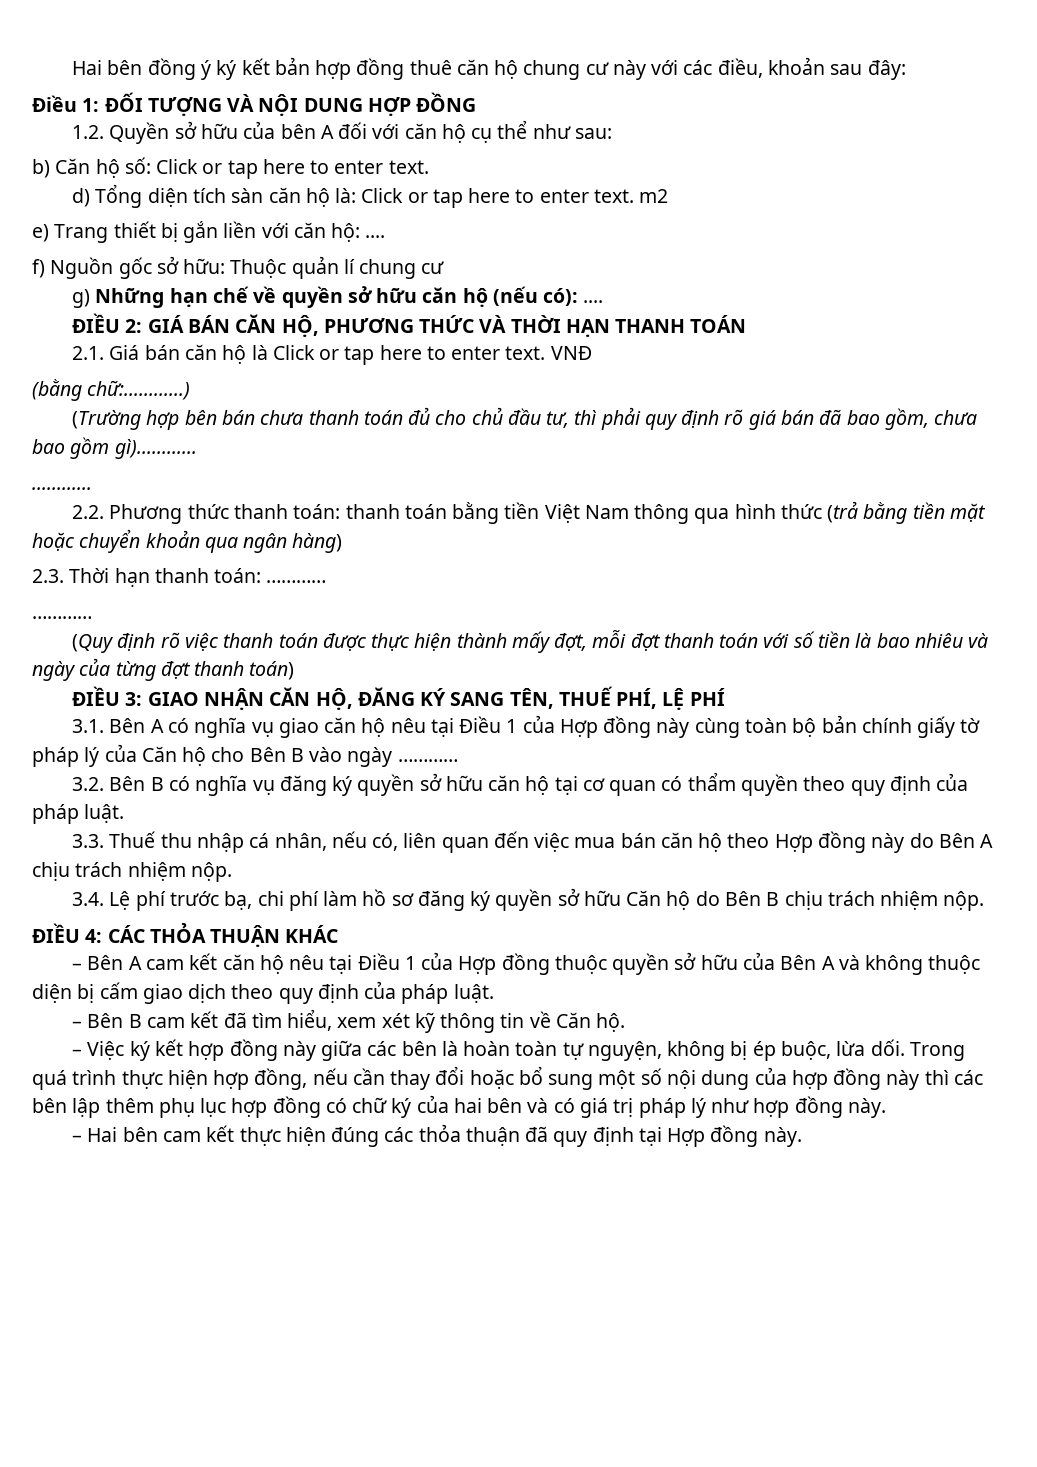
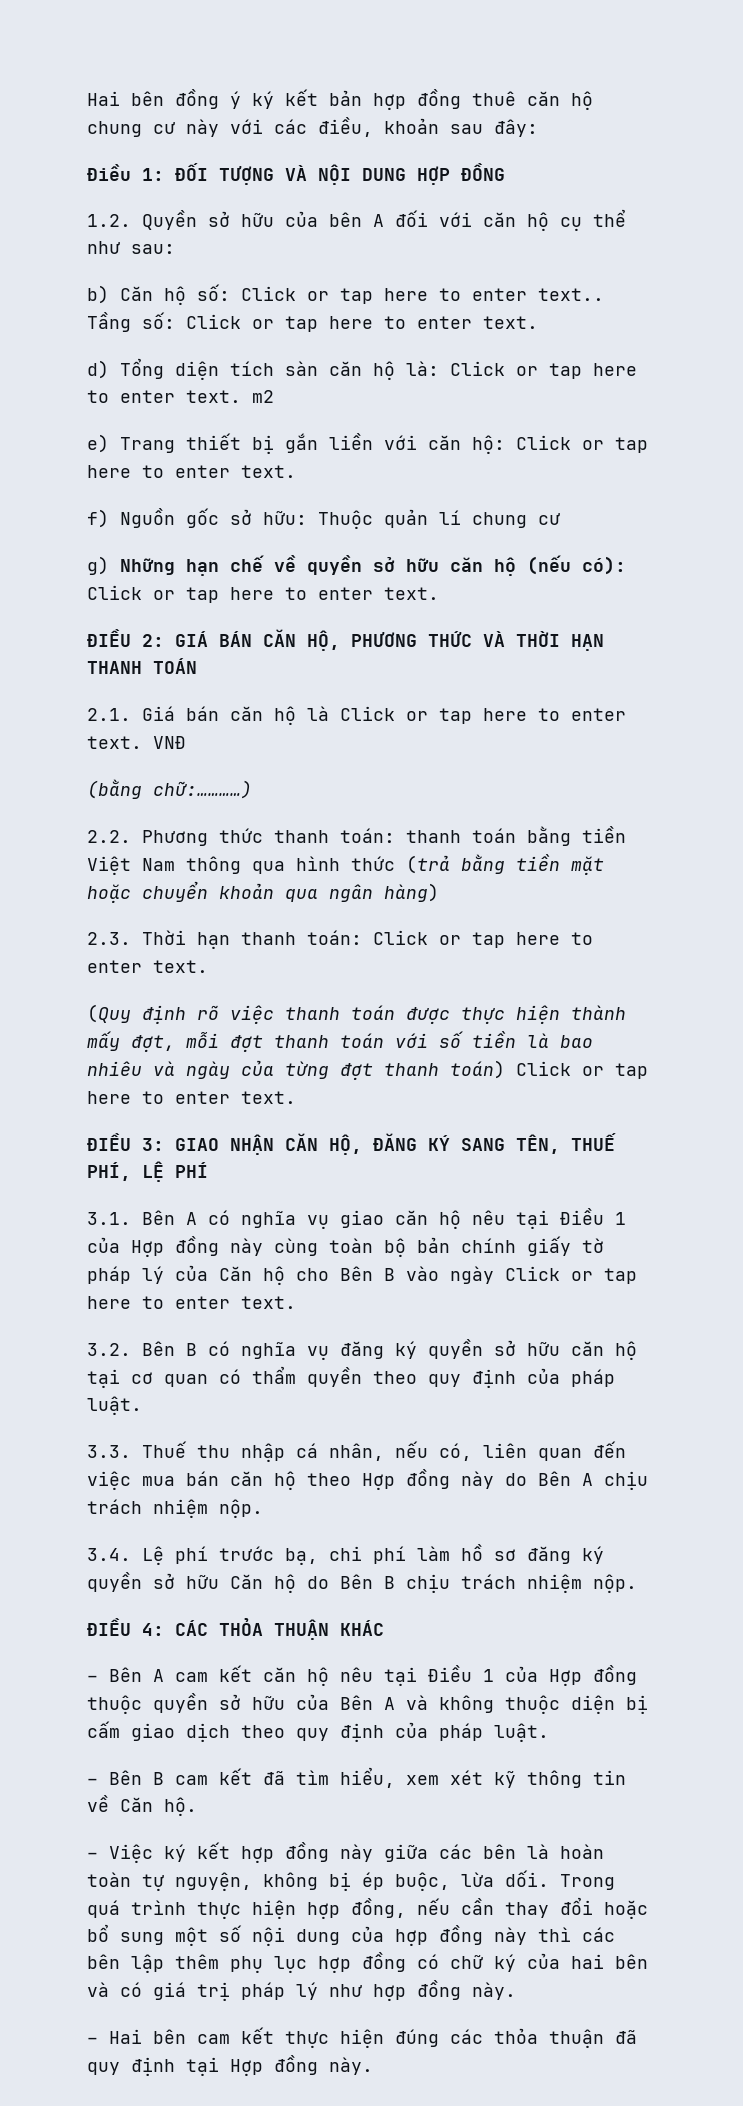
- b) Căn hộ số: Click or tap here to enter text.
+ b) Căn hộ số: Click or tap here to enter text.. Tầng số: Click or tap here to enter text.
- e) Trang thiết bị gắn liền với căn hộ: ....
+ e) Trang thiết bị gắn liền với căn hộ: Click or tap here to enter text.
- g) Những hạn chế về quyền sở hữu căn hộ (nếu có): ....
+ g) Những hạn chế về quyền sở hữu căn hộ (nếu có): Click or tap here to enter text.
- (Trường hợp bên bán chưa thanh toán đủ cho chủ đầu tư, thì phải quy định rõ giá bán đã bao gồm, chưa bao gồm gì)…………
- …………
- 2.3. Thời hạn thanh toán: …………
- …………
+ 2.3. Thời hạn thanh toán: Click or tap here to enter text.
- (Quy định rõ việc thanh toán được thực hiện thành mấy đợt, mỗi đợt thanh toán với số tiền là bao nhiêu và ngày của từng đợt thanh toán)
+ (Quy định rõ việc thanh toán được thực hiện thành mấy đợt, mỗi đợt thanh toán với số tiền là bao nhiêu và ngày của từng đợt thanh toán) Click or tap here to enter text.
- 3.1. Bên A có nghĩa vụ giao căn hộ nêu tại Điều 1 của Hợp đồng này cùng toàn bộ bản chính giấy tờ pháp lý của Căn hộ cho Bên B vào ngày …………
+ 3.1. Bên A có nghĩa vụ giao căn hộ nêu tại Điều 1 của Hợp đồng này cùng toàn bộ bản chính giấy tờ pháp lý của Căn hộ cho Bên B vào ngày Click or tap here to enter text.

